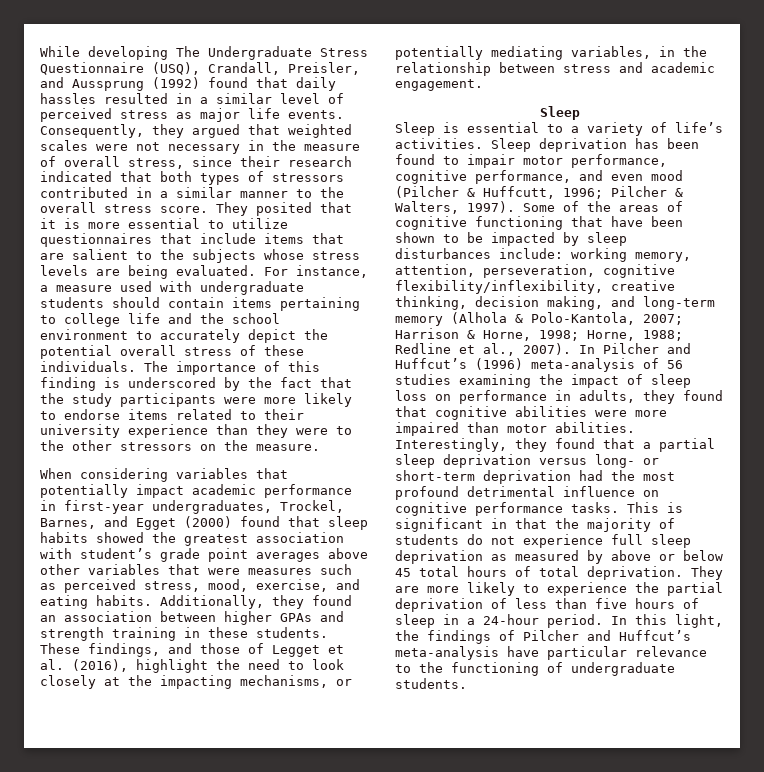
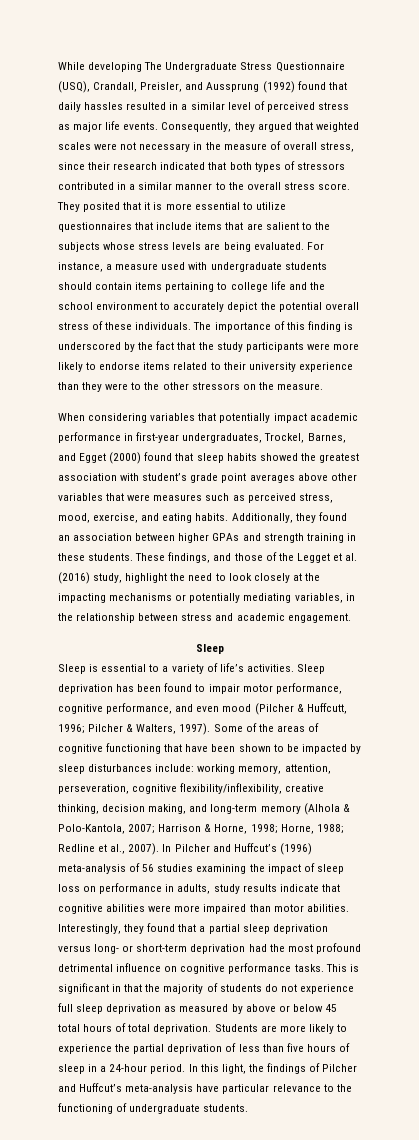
- These findings, and those of Legget et al. (2016), highlight the need to look closely at the impacting mechanisms, or potentially mediating variables, in the relationship between stress and academic engagement.
+ These findings, and those of the Legget et al. (2016) study, highlight the need to look closely at the impacting mechanisms or potentially mediating variables, in the relationship between stress and academic engagement.
- In Pilcher and Huffcut’s (1996) meta-analysis of 56 studies examining the impact of sleep loss on performance in adults, they found that cognitive abilities were more impaired than motor abilities.
+ In Pilcher and Huffcut’s (1996) meta-analysis of 56 studies examining the impact of sleep loss on performance in adults, study results indicate that cognitive abilities were more impaired than motor abilities.
- They are more likely to experience the partial deprivation of less than five hours of sleep in a 24-hour period.
+ Students are more likely to experience the partial deprivation of less than five hours of sleep in a 24-hour period.

